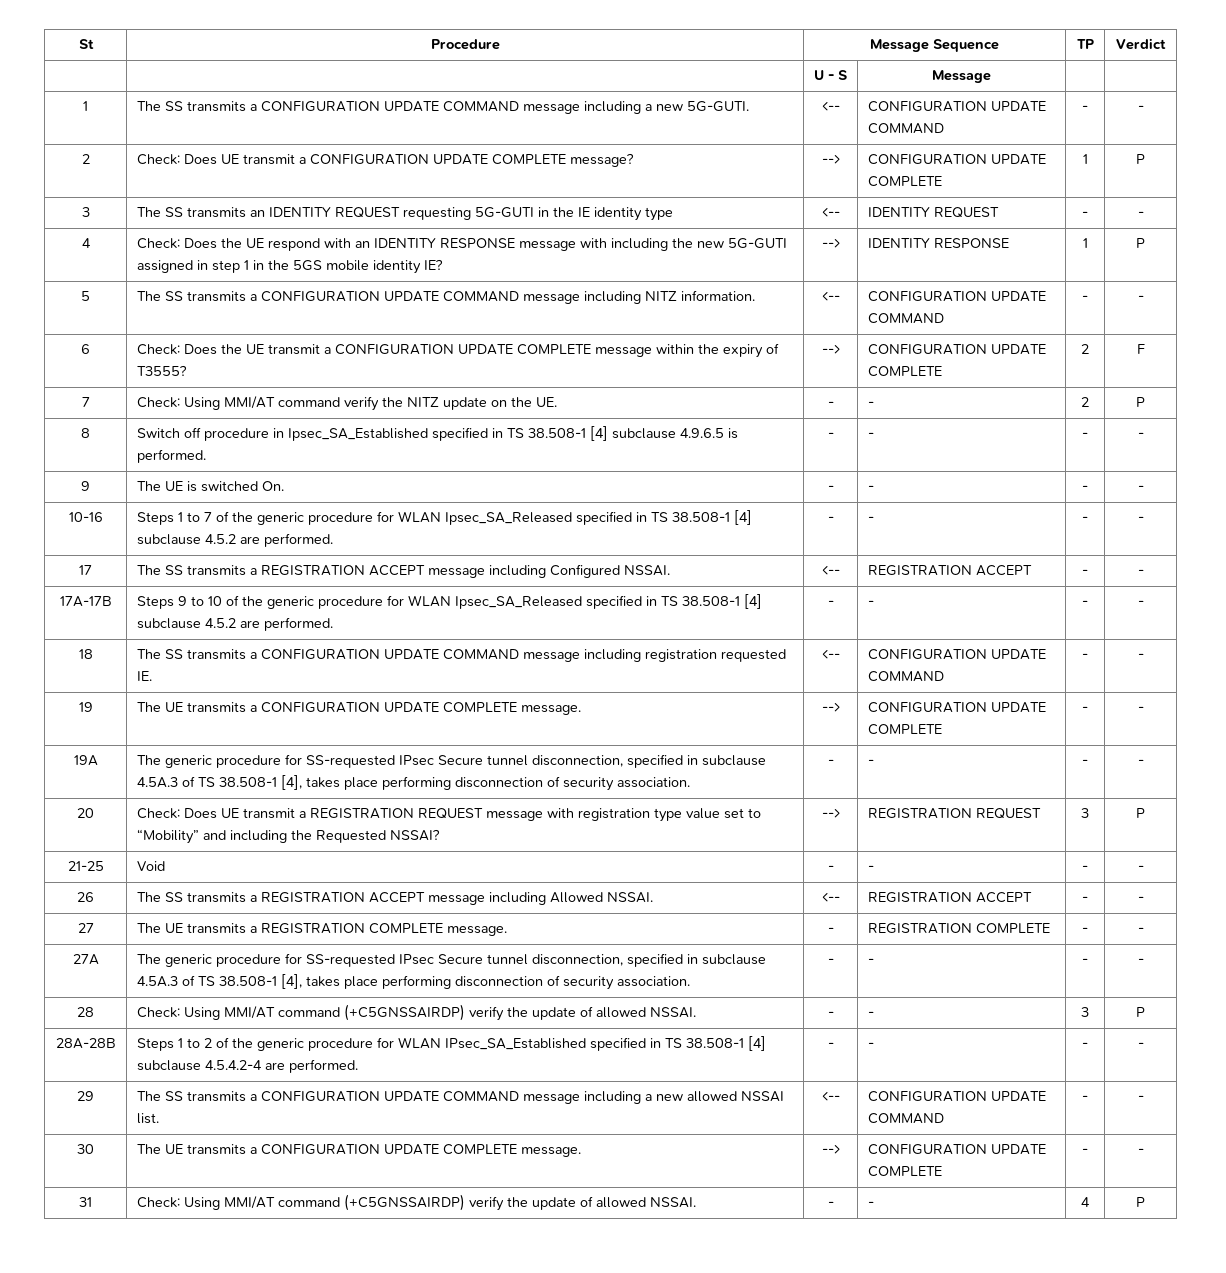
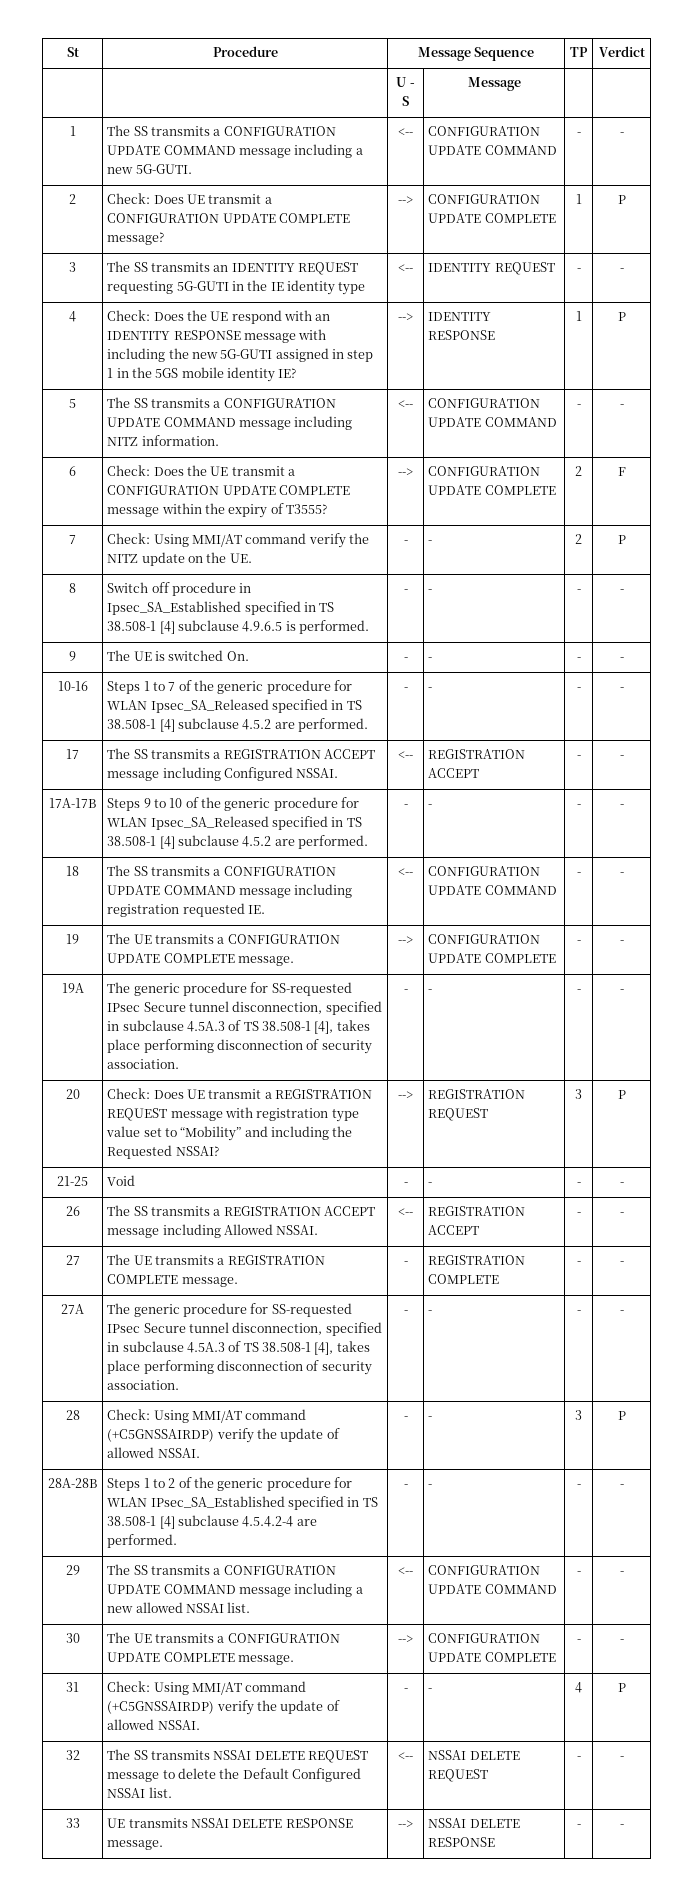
+ 32 | The SS transmits NSSAI DELETE REQUEST message to delete the Default Configured NSSAI list. | <-- | NSSAI DELETE REQUEST | - | -
+ 33 | UE transmits NSSAI DELETE RESPONSE message. | --> | NSSAI DELETE RESPONSE | - | -

